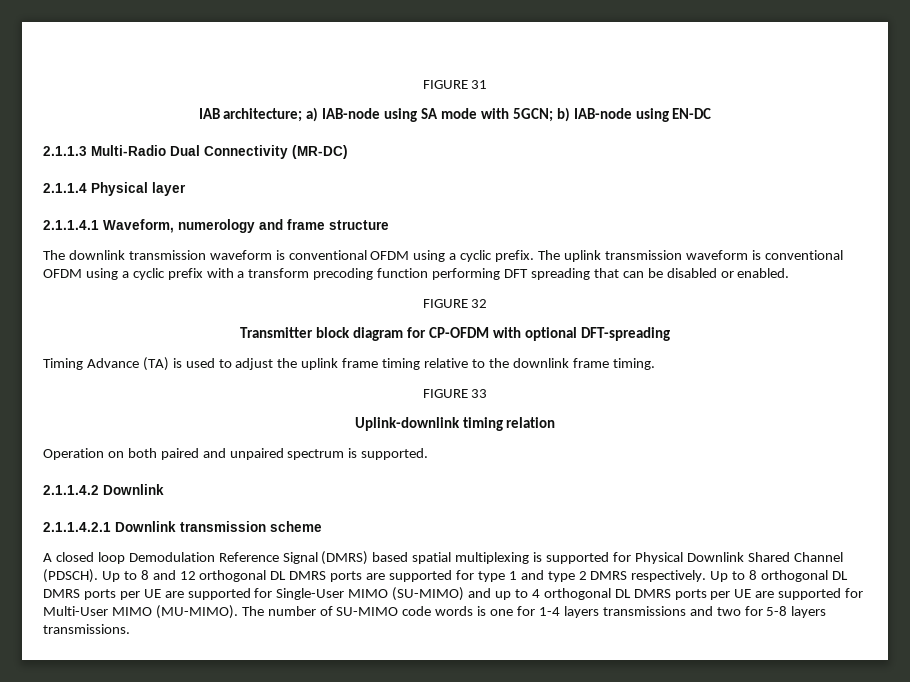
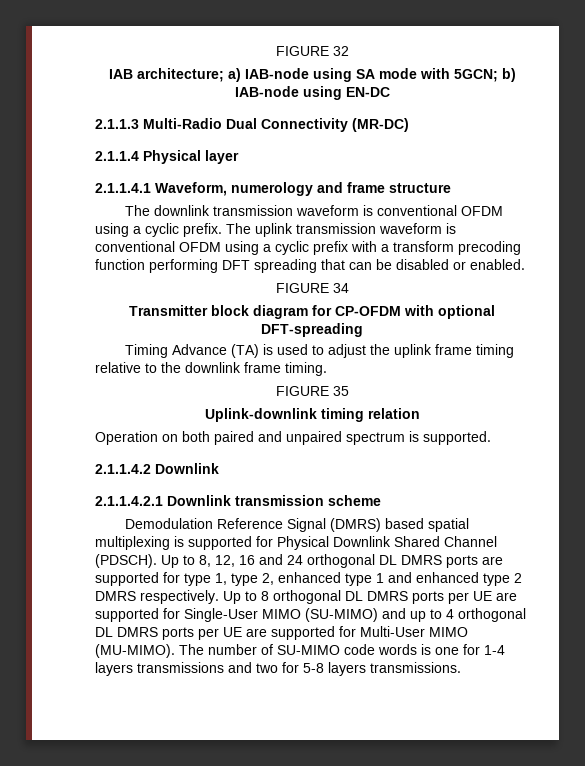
- FIGURE 31
+ FIGURE 32
- FIGURE 32
+ FIGURE 34
- FIGURE 33
+ FIGURE 35
- A closed loop Demodulation Reference Signal (DMRS) based spatial multiplexing is supported for Physical Downlink Shared Channel (PDSCH).
+ Demodulation Reference Signal (DMRS) based spatial multiplexing is supported for Physical Downlink Shared Channel (PDSCH).
- Up to 8 and 12 orthogonal DL DMRS ports are supported for type 1 and type 2 DMRS respectively.
+ Up to 8, 12, 16 and 24 orthogonal DL DMRS ports are supported for type 1, type 2, enhanced type 1 and enhanced type 2 DMRS respectively.

